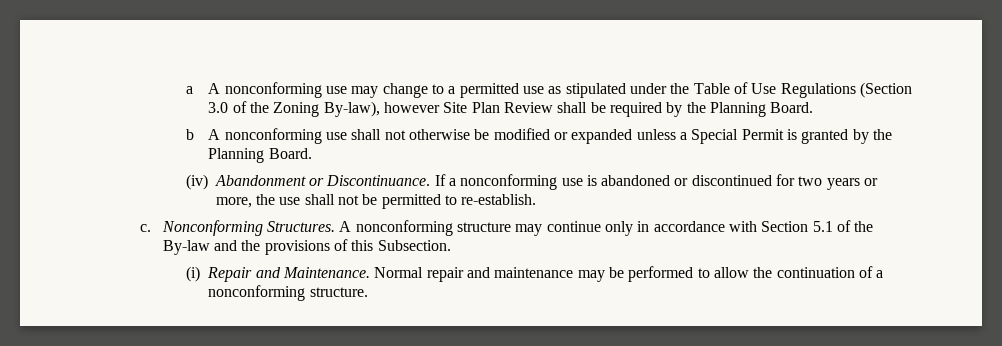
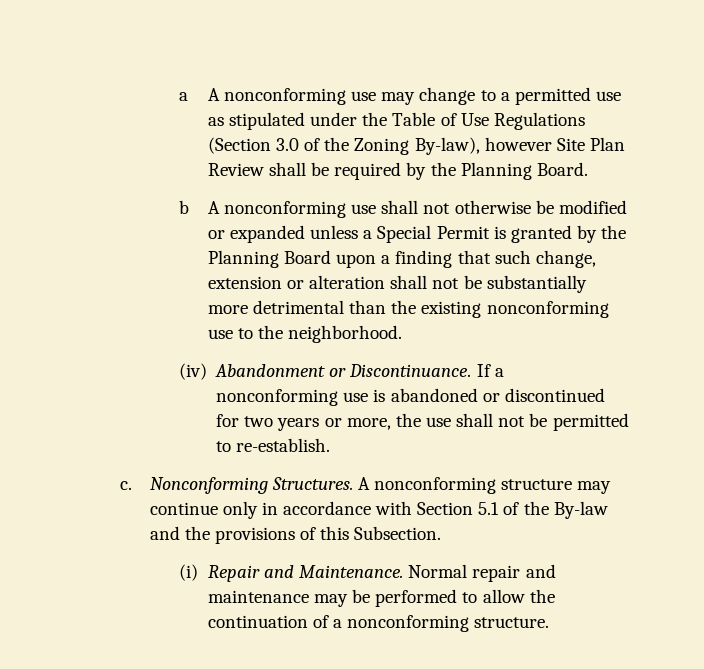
- b A nonconforming use shall not otherwise be modified or expanded unless a Special Permit is granted by the Planning Board.
+ b A nonconforming use shall not otherwise be modified or expanded unless a Special Permit is granted by the Planning Board upon a finding that such change, extension or alteration shall not be substantially more detrimental than the existing nonconforming use to the neighborhood.

